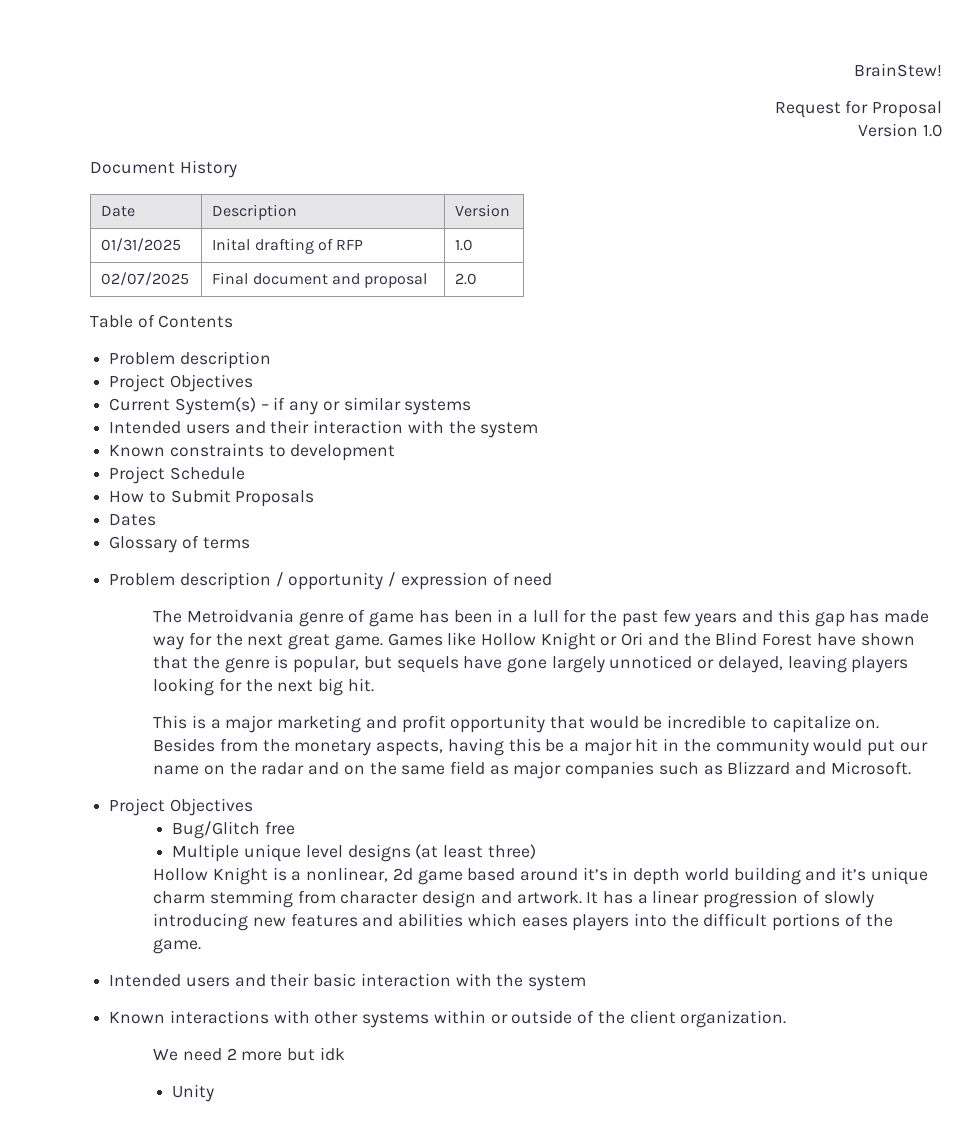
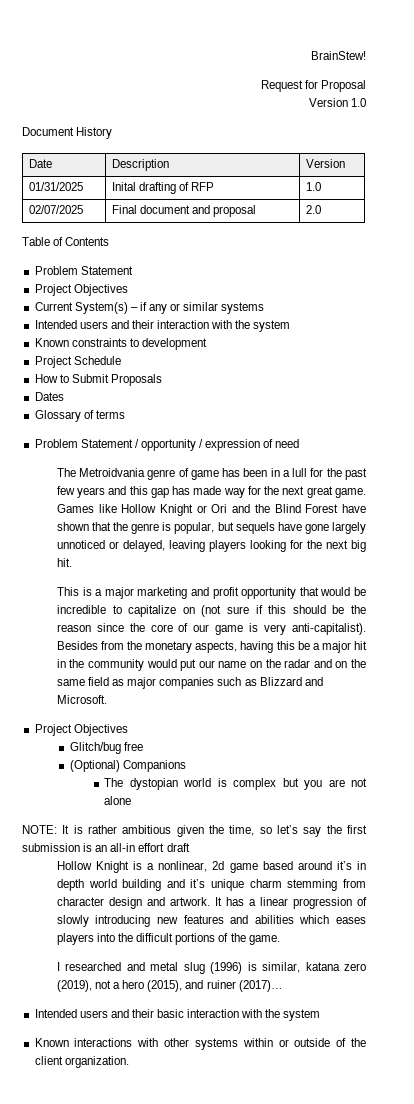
  Table of Contents
- Problem description
+ Problem Statement
- Problem description / opportunity / expression of need
+ Problem Statement / opportunity / expression of need
- This is a major marketing and profit opportunity that would be incredible to capitalize on.
+ This is a major marketing and profit opportunity that would be incredible to capitalize on (not sure if this should be the reason since the core of our game is very anti-capitalist).
- Bug/Glitch free
+ Glitch/bug free
- Multiple unique level designs (at least three)
+ (Optional) Companions
+ The dystopian world is complex but you are not alone
+ NOTE: It is rather ambitious given the time, so let’s say the first submission is an all-in effort draft
+ I researched and metal slug (1996) is similar, katana zero (2019), not a hero (2015), and ruiner (2017)…
- We need 2 more but idk
- Unity

